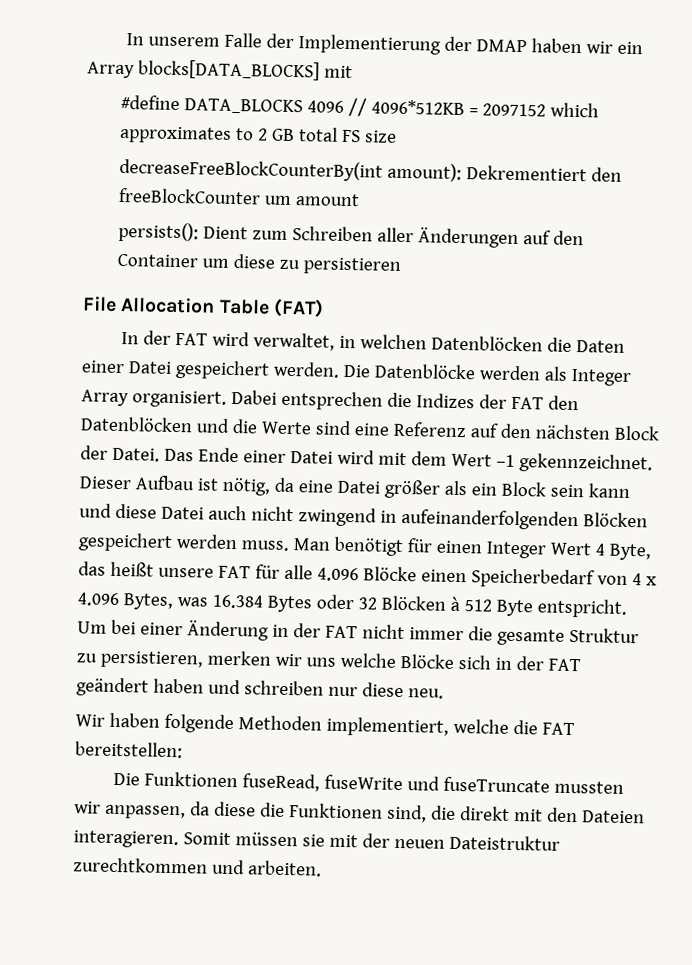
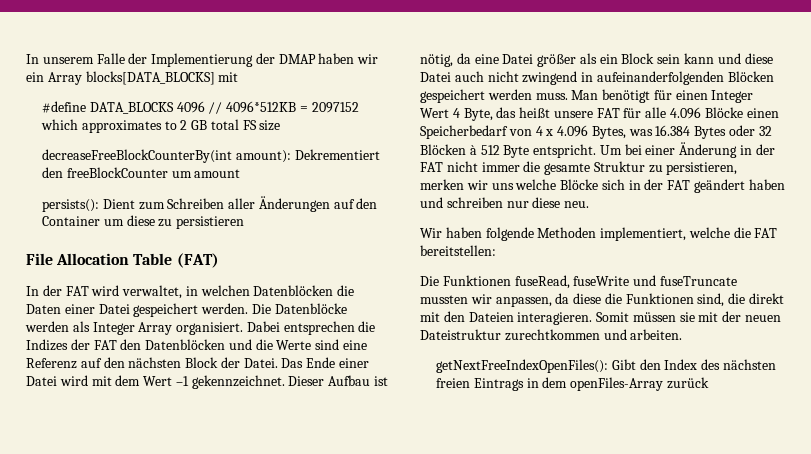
+ getNextFreeIndexOpenFiles(): Gibt den Index des nächsten freien Eintrags in dem openFiles-Array zurück

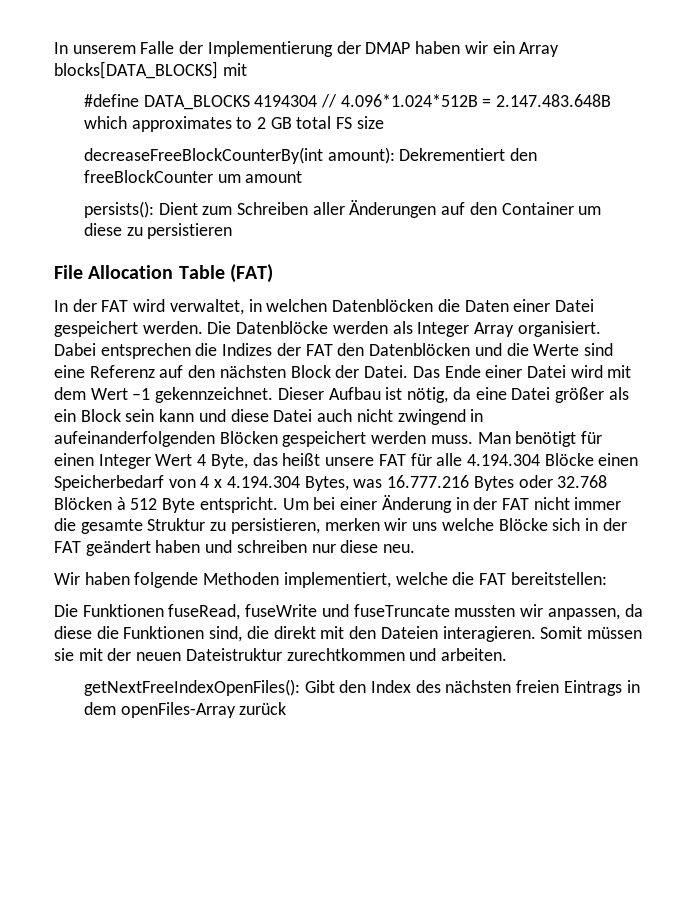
- #define DATA_BLOCKS 4096 // 4096*512KB = 2097152 which approximates to 2 GB total FS size
+ #define DATA_BLOCKS 4194304 // 4.096*1.024*512B = 2.147.483.648B which approximates to 2 GB total FS size
- Man benötigt für einen Integer Wert 4 Byte, das heißt unsere FAT für alle 4.096 Blöcke einen Speicherbedarf von 4 x 4.096 Bytes, was 16.384 Bytes oder 32 Blöcken à 512 Byte entspricht.
+ Man benötigt für einen Integer Wert 4 Byte, das heißt unsere FAT für alle 4.194.304 Blöcke einen Speicherbedarf von 4 x 4.194.304 Bytes, was 16.777.216 Bytes oder 32.768 Blöcken à 512 Byte entspricht.

